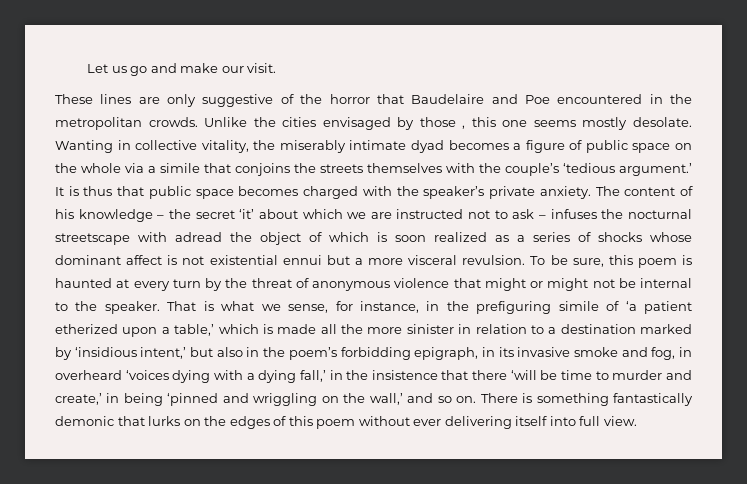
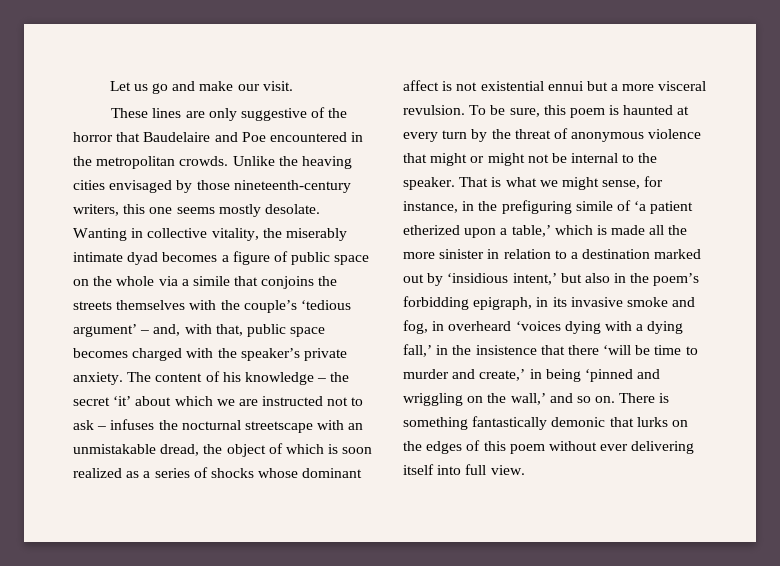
- Unlike the cities envisaged by those , this one seems mostly desolate.
+ Unlike the heaving cities envisaged by those nineteenth-century writers, this one seems mostly desolate.
- Wanting in collective vitality, the miserably intimate dyad becomes a figure of public space on the whole via a simile that conjoins the streets themselves with the couple’s ‘tedious argument.’ It is thus that public space becomes charged with the speaker’s private anxiety.
+ Wanting in collective vitality, the miserably intimate dyad becomes a figure of public space on the whole via a simile that conjoins the streets themselves with the couple’s ‘tedious argument’ – and, with that, public space becomes charged with the speaker’s private anxiety.
- The content of his knowledge – the secret ‘it’ about which we are instructed not to ask – infuses the nocturnal streetscape with adread the object of which is soon realized as a series of shocks whose dominant affect is not existential ennui but a more visceral revulsion.
+ The content of his knowledge – the secret ‘it’ about which we are instructed not to ask – infuses the nocturnal streetscape with an unmistakable dread, the object of which is soon realized as a series of shocks whose dominant affect is not existential ennui but a more visceral revulsion.
- That is what we sense, for instance, in the prefiguring simile of ‘a patient etherized upon a table,’ which is made all the more sinister in relation to a destination marked by ‘insidious intent,’ but also in the poem’s forbidding epigraph, in its invasive smoke and fog, in overheard ‘voices dying with a dying fall,’ in the insistence that there ‘will be time to murder and create,’ in being ‘pinned and wriggling on the wall,’ and so on.
+ That is what we might sense, for instance, in the prefiguring simile of ‘a patient etherized upon a table,’ which is made all the more sinister in relation to a destination marked out by ‘insidious intent,’ but also in the poem’s forbidding epigraph, in its invasive smoke and fog, in overheard ‘voices dying with a dying fall,’ in the insistence that there ‘will be time to murder and create,’ in being ‘pinned and wriggling on the wall,’ and so on.

